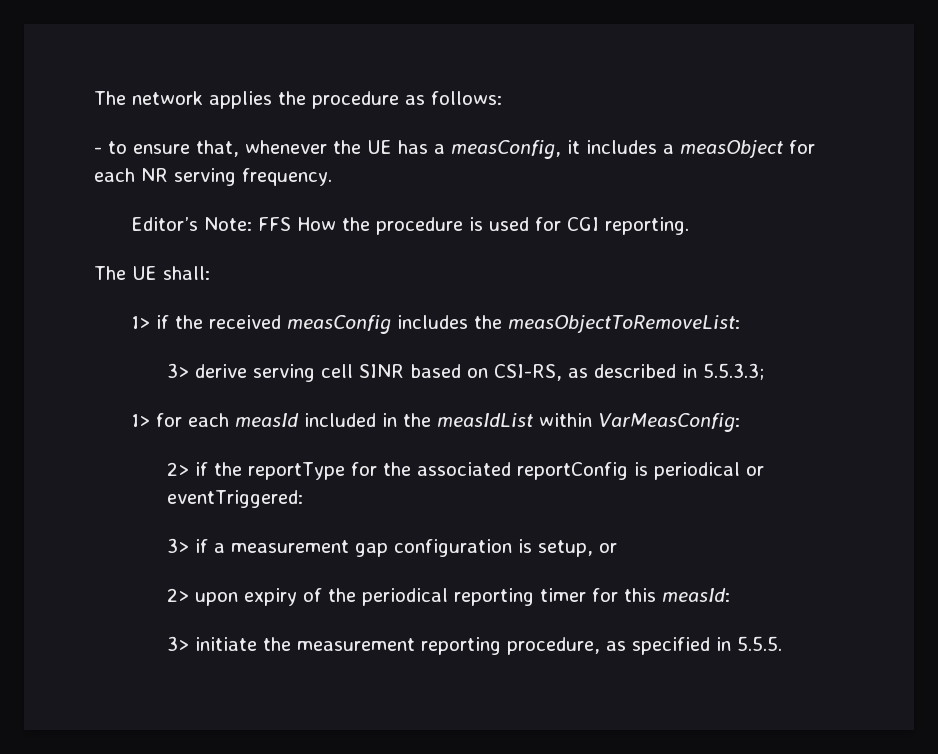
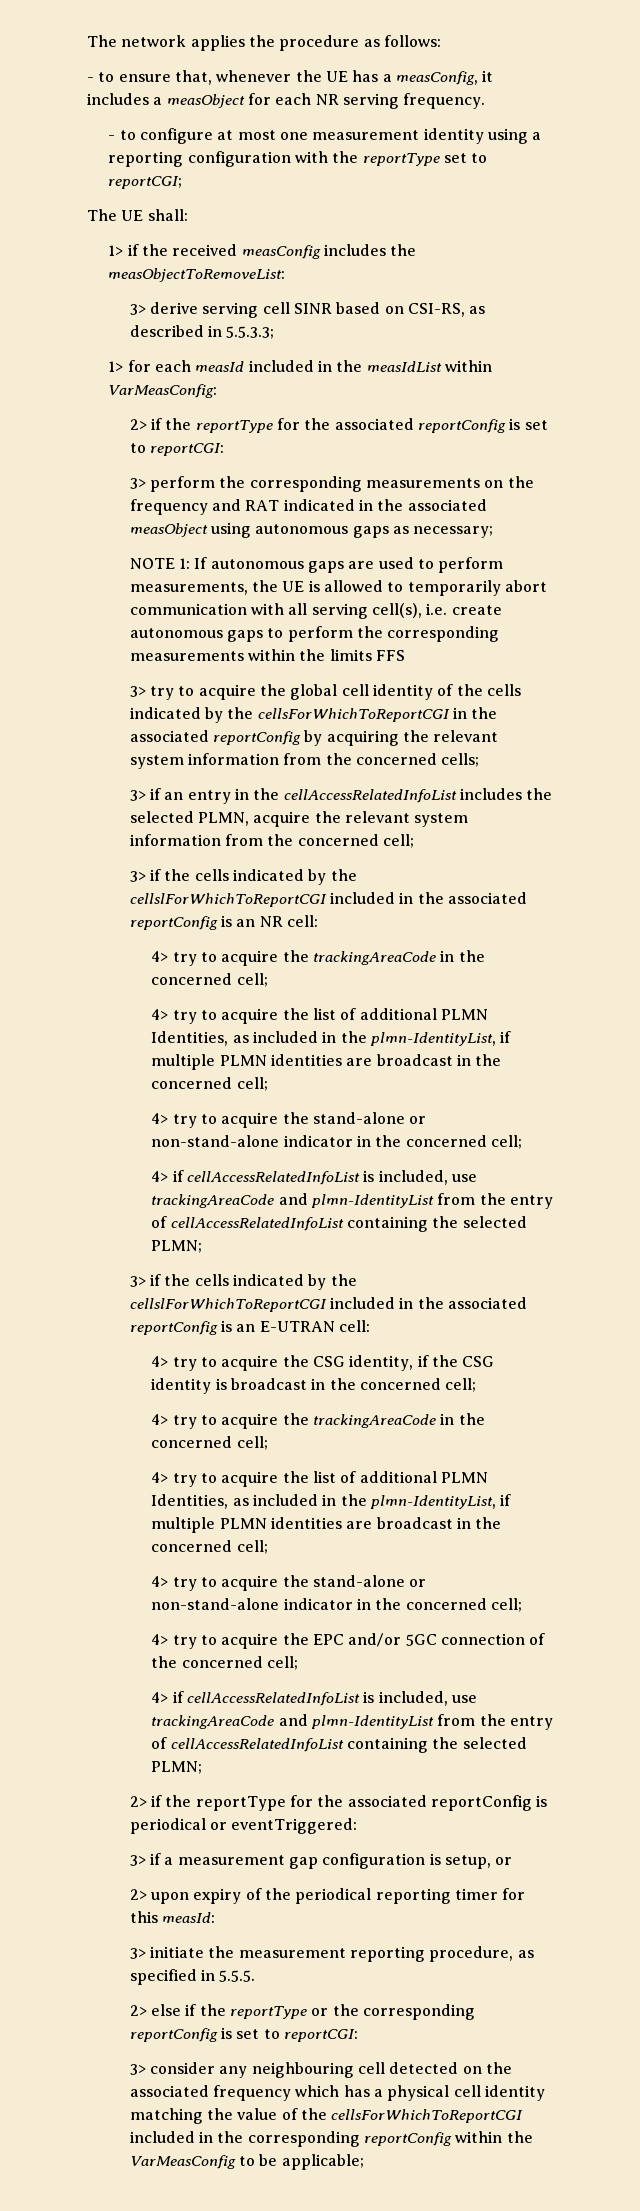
- Editor’s Note: FFS How the procedure is used for CGI reporting.
+ - to configure at most one measurement identity using a reporting configuration with the reportType set to reportCGI;
+ 2> if the reportType for the associated reportConfig is set to reportCGI:
+ 3> perform the corresponding measurements on the frequency and RAT indicated in the associated measObject using autonomous gaps as necessary;
+ NOTE 1: If autonomous gaps are used to perform measurements, the UE is allowed to temporarily abort communication with all serving cell(s), i.e. create autonomous gaps to perform the corresponding measurements within the limits FFS
+ 3> try to acquire the global cell identity of the cells indicated by the cellsForWhichToReportCGI in the associated reportConfig by acquiring the relevant system information from the concerned cells;
+ 3> if an entry in the cellAccessRelatedInfoList includes the selected PLMN, acquire the relevant system information from the concerned cell;
+ 3> if the cells indicated by the cellslForWhichToReportCGI included in the associated reportConfig is an NR cell:
+ 4> try to acquire the trackingAreaCode in the concerned cell;
+ 4> try to acquire the list of additional PLMN Identities, as included in the plmn-IdentityList, if multiple PLMN identities are broadcast in the concerned cell;
+ 4> try to acquire the stand-alone or non-stand-alone indicator in the concerned cell;
+ 4> if cellAccessRelatedInfoList is included, use trackingAreaCode and plmn-IdentityList from the entry of cellAccessRelatedInfoList containing the selected PLMN;
+ 3> if the cells indicated by the cellslForWhichToReportCGI included in the associated reportConfig is an E-UTRAN cell:
+ 4> try to acquire the CSG identity, if the CSG identity is broadcast in the concerned cell;
+ 4> try to acquire the trackingAreaCode in the concerned cell;
+ 4> try to acquire the list of additional PLMN Identities, as included in the plmn-IdentityList, if multiple PLMN identities are broadcast in the concerned cell;
+ 4> try to acquire the stand-alone or non-stand-alone indicator in the concerned cell;
+ 4> try to acquire the EPC and/or 5GC connection of the concerned cell;
+ 4> if cellAccessRelatedInfoList is included, use trackingAreaCode and plmn-IdentityList from the entry of cellAccessRelatedInfoList containing the selected PLMN;
+ 2> else if the reportType or the corresponding reportConfig is set to reportCGI:
+ 3> consider any neighbouring cell detected on the associated frequency which has a physical cell identity matching the value of the cellsForWhichToReportCGI included in the corresponding reportConfig within the VarMeasConfig to be applicable;

